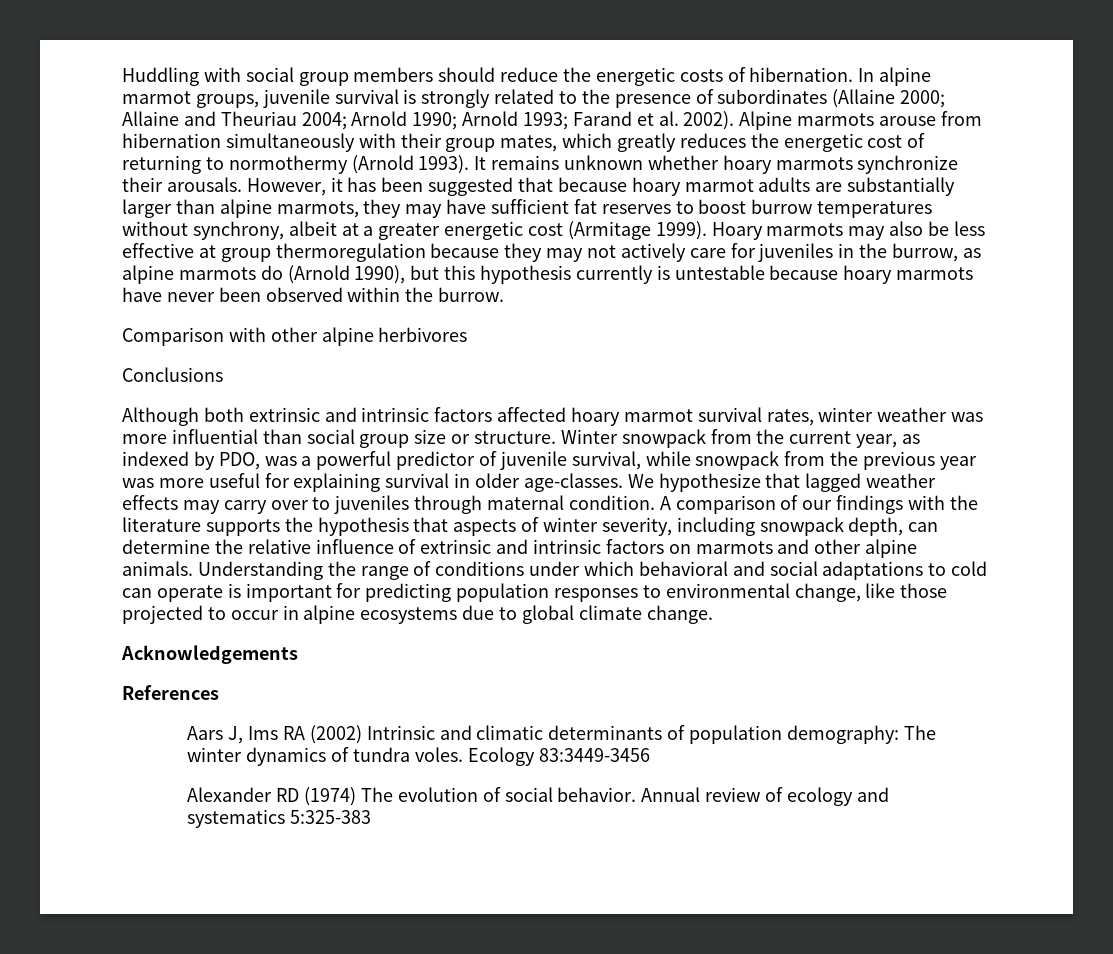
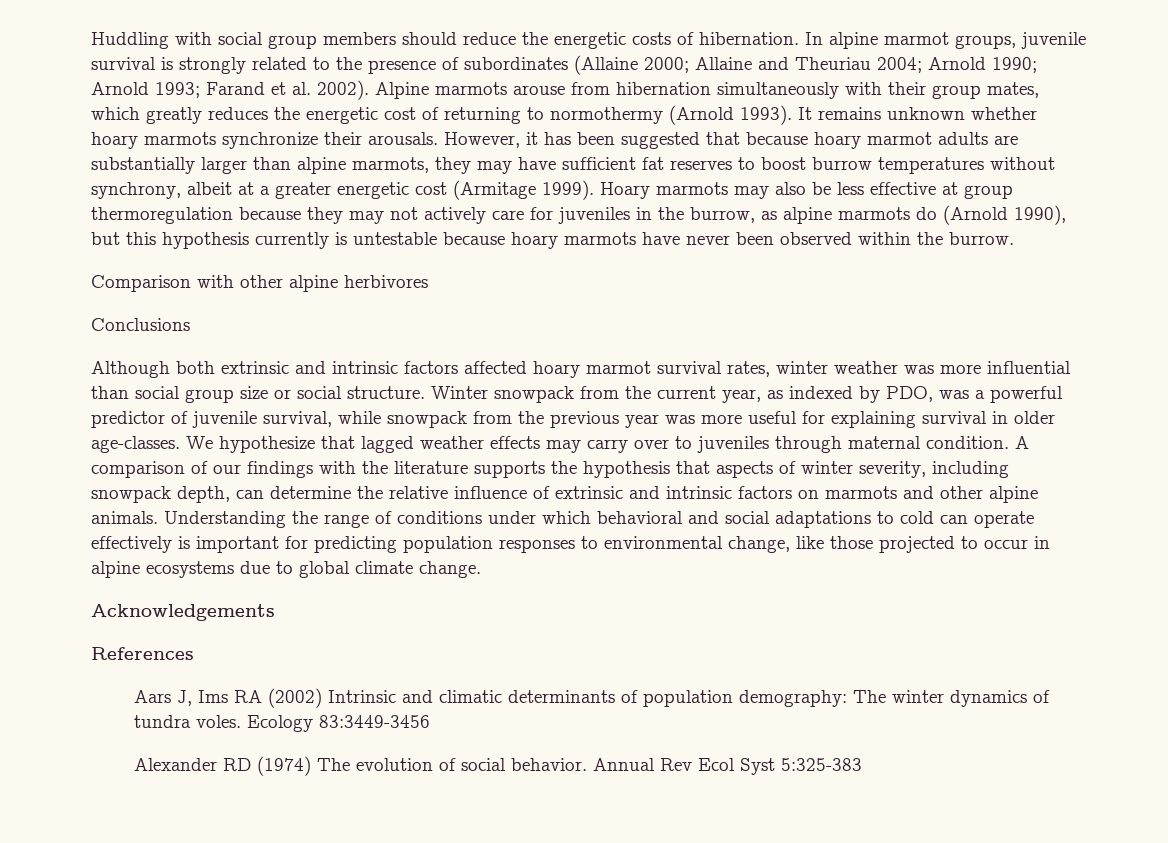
- Although both extrinsic and intrinsic factors affected hoary marmot survival rates, winter weather was more influential than social group size or structure.
+ Although both extrinsic and intrinsic factors affected hoary marmot survival rates, winter weather was more influential than social group size or social structure.
- Understanding the range of conditions under which behavioral and social adaptations to cold can operate is important for predicting population responses to environmental change, like those projected to occur in alpine ecosystems due to global climate change.
+ Understanding the range of conditions under which behavioral and social adaptations to cold can operate effectively is important for predicting population responses to environmental change, like those projected to occur in alpine ecosystems due to global climate change.
- Annual review of ecology and systematics 5:325-383
+ Annual Rev Ecol Syst 5:325-383

